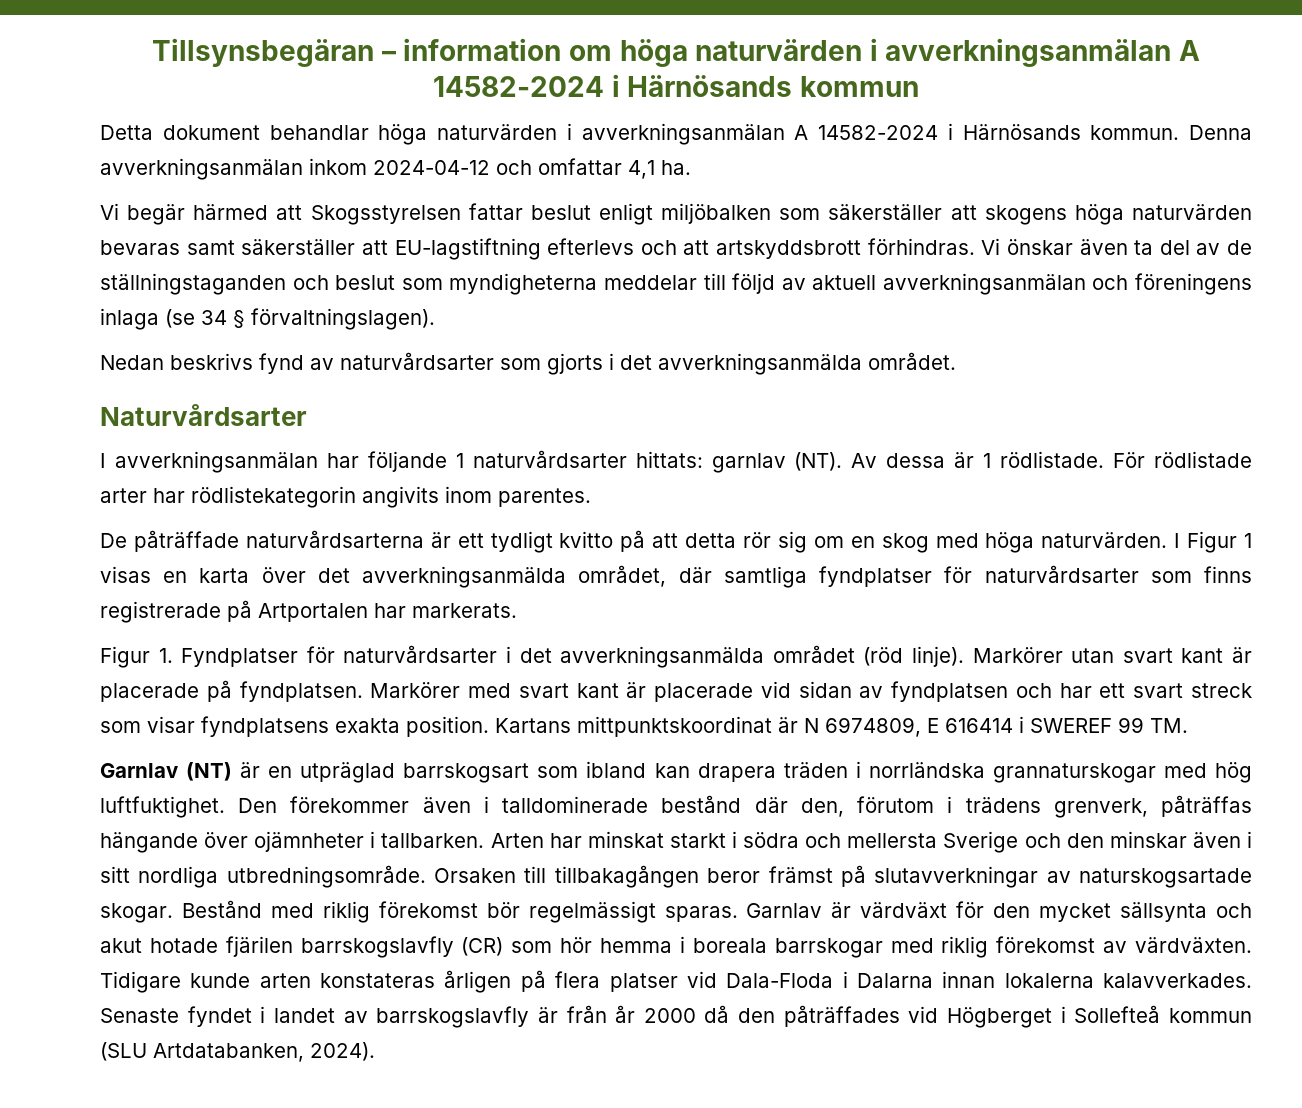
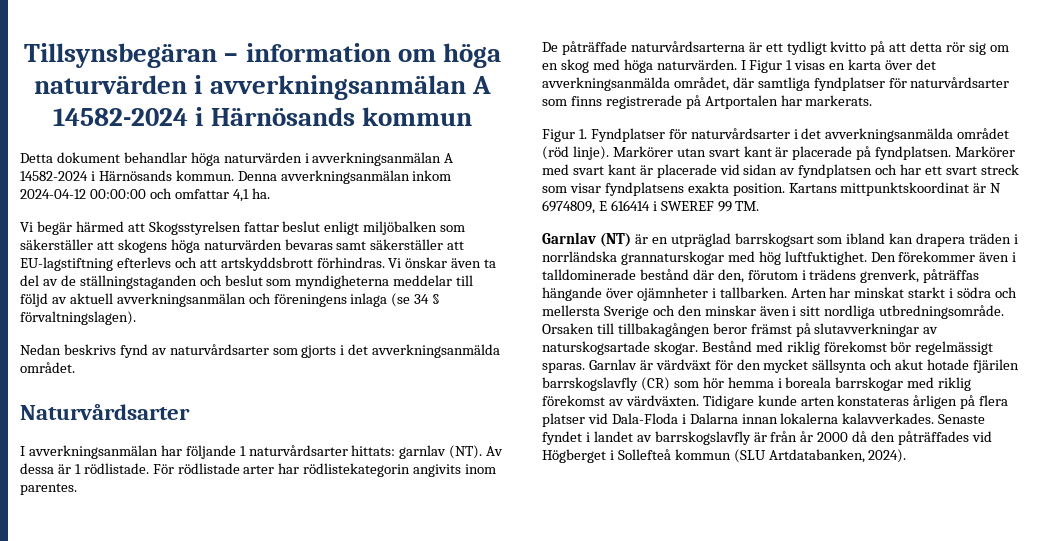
- Denna avverkningsanmälan inkom 2024-04-12 och omfattar 4,1 ha.
+ Denna avverkningsanmälan inkom 2024-04-12 00:00:00 och omfattar 4,1 ha.

